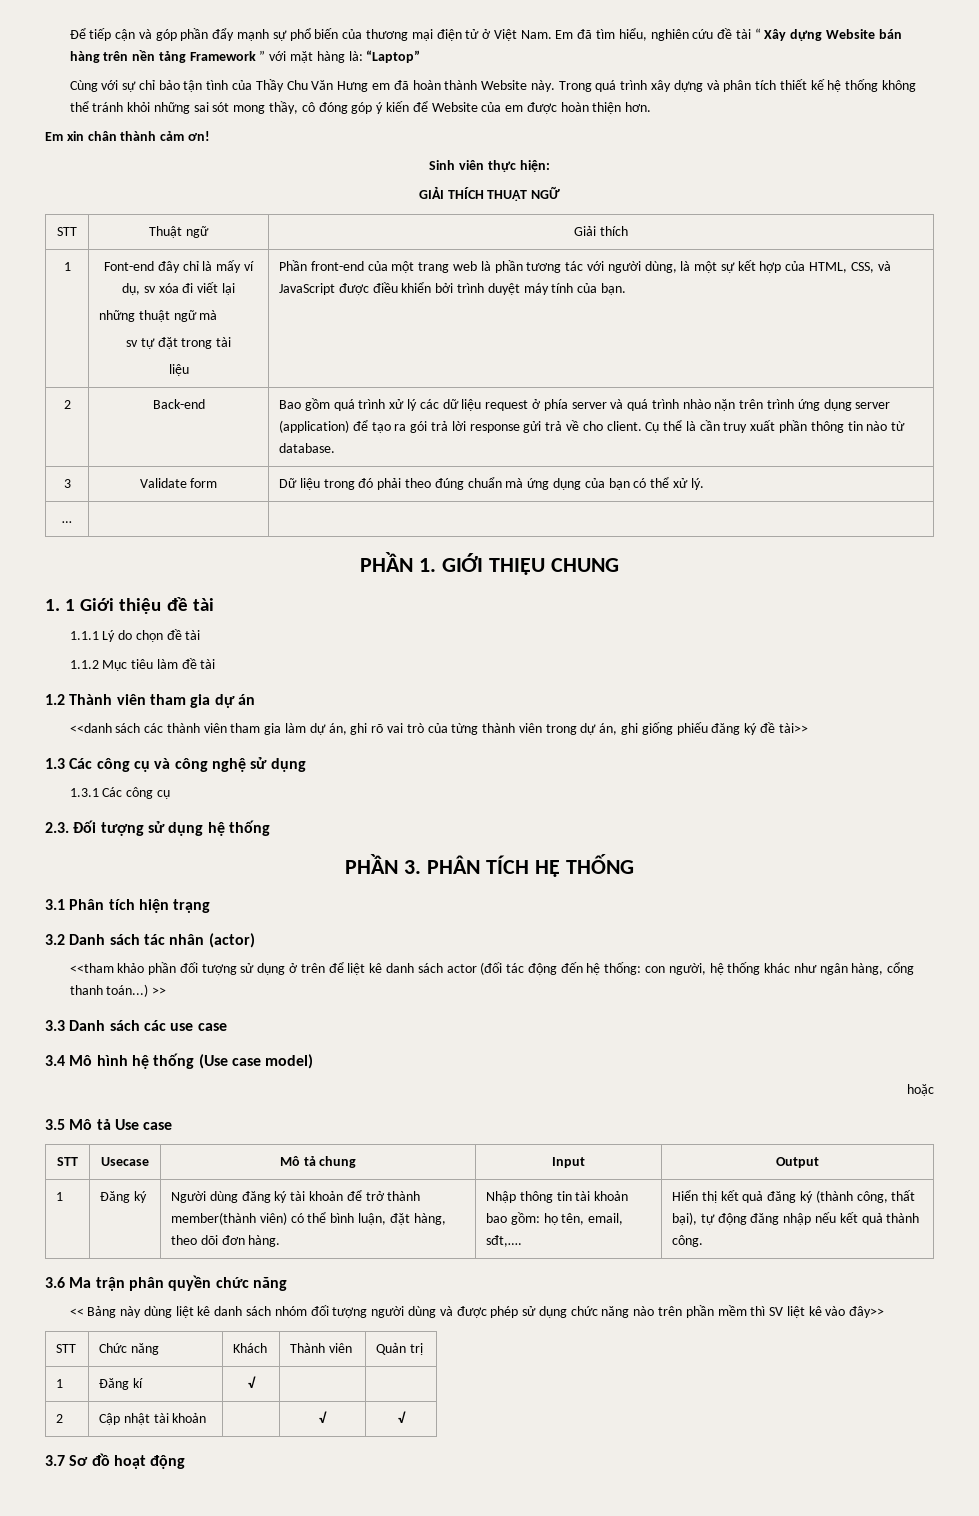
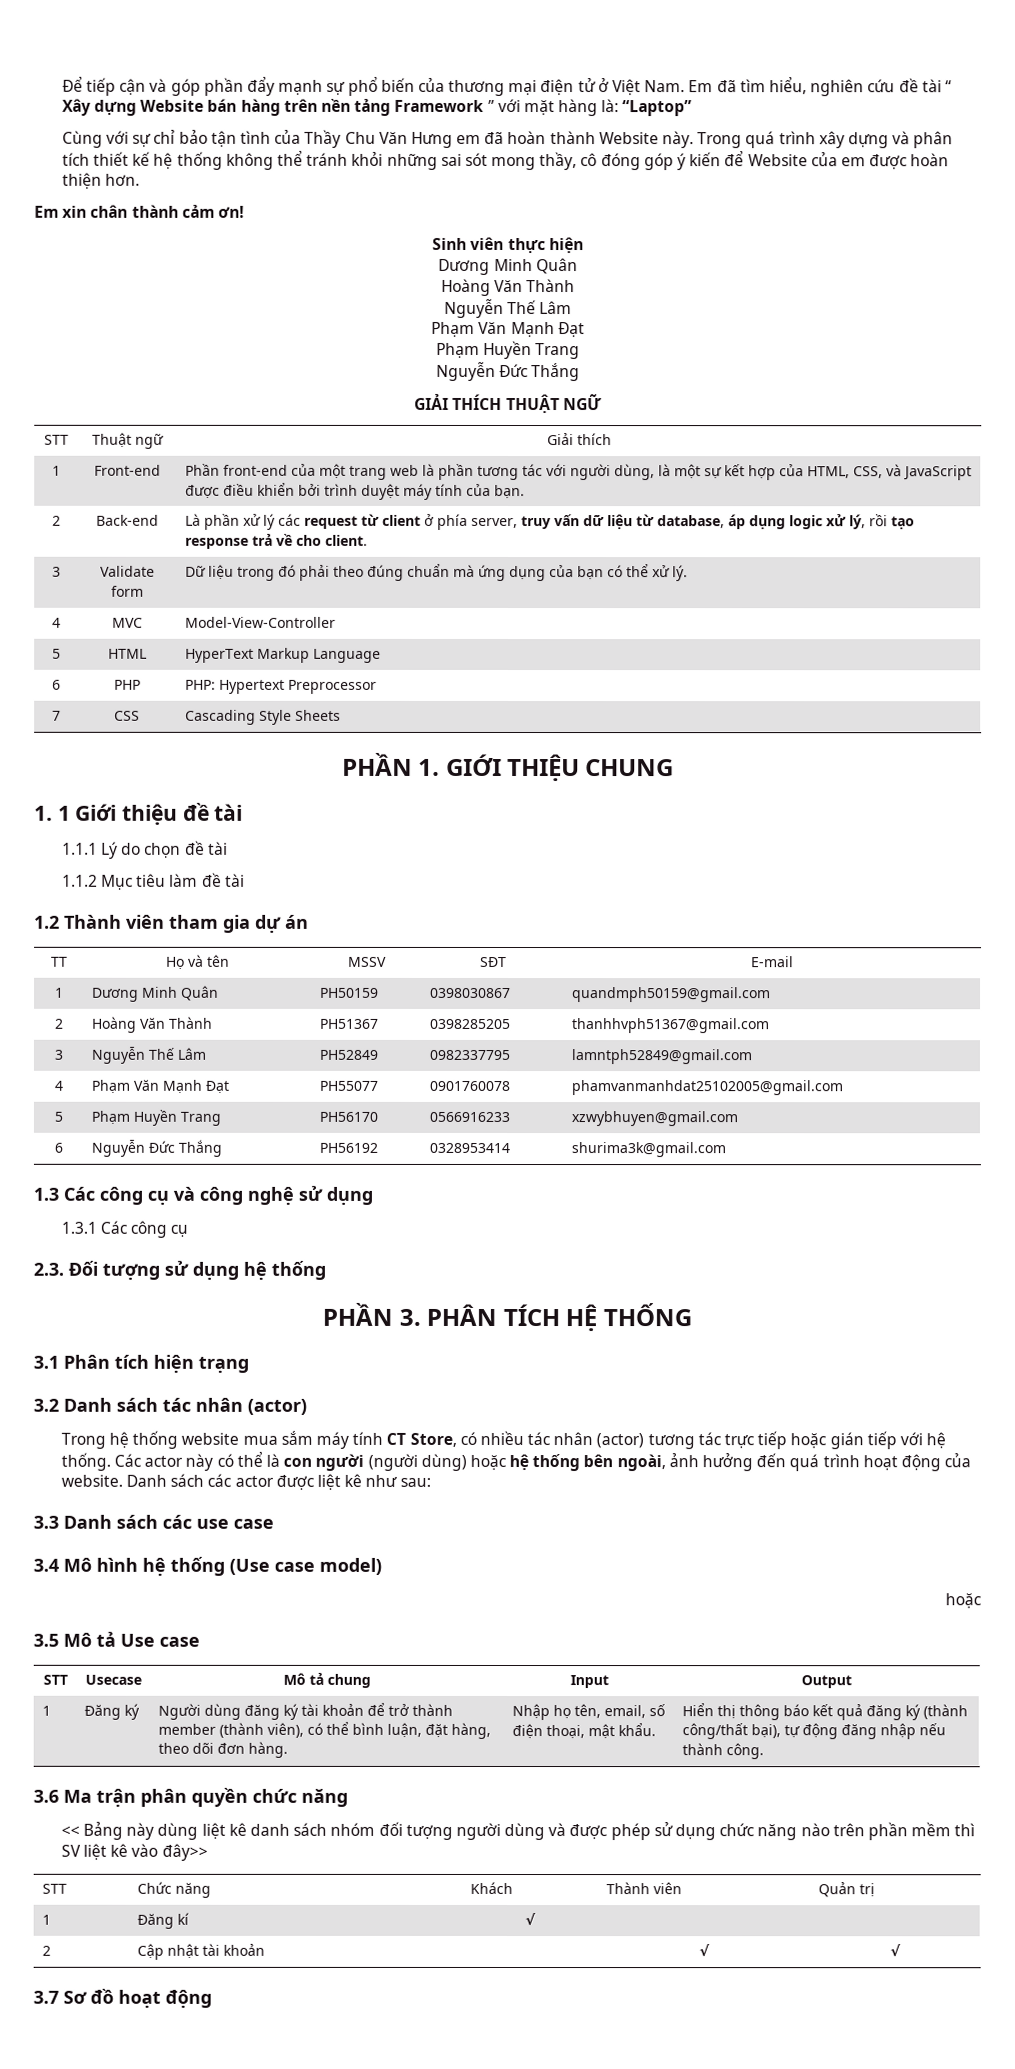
- Sinh viên thực hiện:
+ Sinh viên thực hiện
+ Dương Minh Quân
+ Hoàng Văn Thành
+ Nguyễn Thế Lâm
+ Phạm Văn Mạnh Đạt
+ Phạm Huyền Trang
+ Nguyễn Đức Thắng
- Font-end đây chỉ là mấy ví dụ, sv xóa đi viết lại
- những thuật ngữ mà
- sv tự đặt trong tài
- liệu
+ Front-end
- Bao gồm quá trình xử lý các dữ liệu request ở phía server và quá trình nhào nặn trên trình ứng dụng server (application) để tạo ra gói trả lời response gửi trả về cho client. Cụ thể là cần truy xuất phần thông tin nào từ database.
+ Là phần xử lý các request từ client ở phía server, truy vấn dữ liệu từ database, áp dụng logic xử lý, rồi tạo response trả về cho client.
- … | |
+ 4 | MVC | Model-View-Controller
+ 5 | HTML | HyperText Markup Language
+ 6 | PHP | PHP: Hypertext Preprocessor
+ 7 | CSS | Cascading Style Sheets
- <<danh sách các thành viên tham gia làm dự án, ghi rõ vai trò của từng thành viên trong dự án, ghi giống phiếu đăng ký đề tài>>
+ TT | Họ và tên | MSSV | SĐT | E-mail
+ 1 | Dương Minh Quân | PH50159 | 0398030867 | quandmph50159@gmail.com
+ 2 | Hoàng Văn Thành | PH51367 | 0398285205 | thanhhvph51367@gmail.com
+ 3 | Nguyễn Thế Lâm | PH52849 | 0982337795 | lamntph52849@gmail.com
+ 4 | Phạm Văn Mạnh Đạt | PH55077 | 0901760078 | phamvanmanhdat25102005@gmail.com
+ 5 | Phạm Huyền Trang | PH56170 | 0566916233 | xzwybhuyen@gmail.com
+ 6 | Nguyễn Đức Thắng | PH56192 | 0328953414 | shurima3k@gmail.com
- <<tham khảo phần đối tượng sử dụng ở trên để liệt kê danh sách actor (đối tác động đến hệ thống: con người, hệ thống khác như ngân hàng, cổng thanh toán...) >>
+ Trong hệ thống website mua sắm máy tính CT Store, có nhiều tác nhân (actor) tương tác trực tiếp hoặc gián tiếp với hệ thống. Các actor này có thể là con người (người dùng) hoặc hệ thống bên ngoài, ảnh hưởng đến quá trình hoạt động của website. Danh sách các actor được liệt kê như sau:
- Người dùng đăng ký tài khoản để trở thành member(thành viên) có thể bình luận, đặt hàng, theo dõi đơn hàng.
+ Người dùng đăng ký tài khoản để trở thành member (thành viên), có thể bình luận, đặt hàng, theo dõi đơn hàng.
- Nhập thông tin tài khoản bao gồm: họ tên, email, sđt,….
+ Nhập họ tên, email, số điện thoại, mật khẩu.
- Hiển thị kết quả đăng ký (thành công, thất bại), tự động đăng nhập nếu kết quả thành công.
+ Hiển thị thông báo kết quả đăng ký (thành công/thất bại), tự động đăng nhập nếu thành công.

